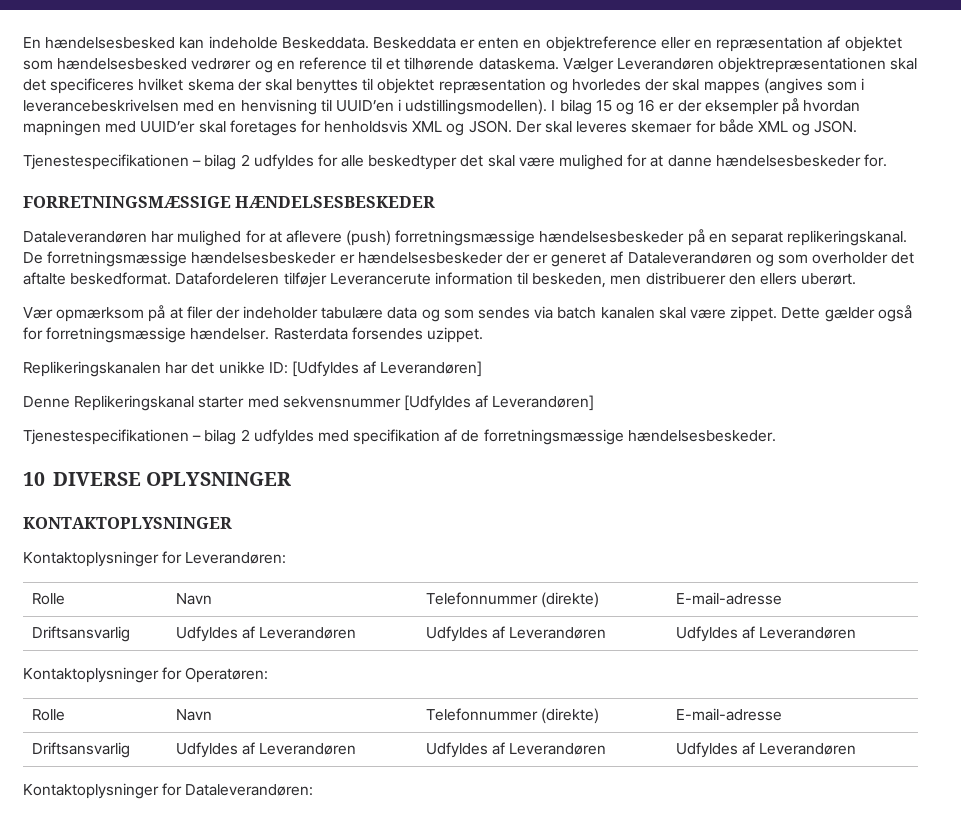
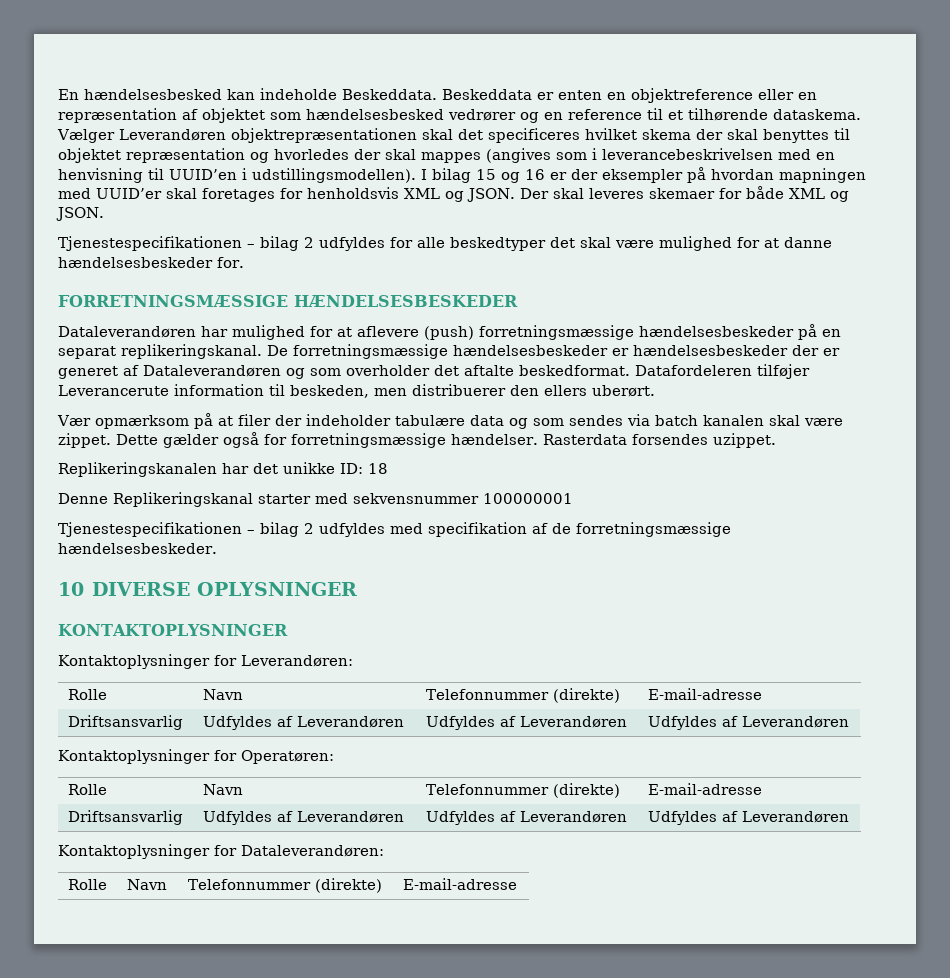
- Replikeringskanalen har det unikke ID: [Udfyldes af Leverandøren]
+ Replikeringskanalen har det unikke ID: 18
- Denne Replikeringskanal starter med sekvensnummer [Udfyldes af Leverandøren]
+ Denne Replikeringskanal starter med sekvensnummer 100000001
  Kontaktoplysninger for Dataleverandøren:
+ Rolle | Navn | Telefonnummer (direkte) | E-mail-adresse

